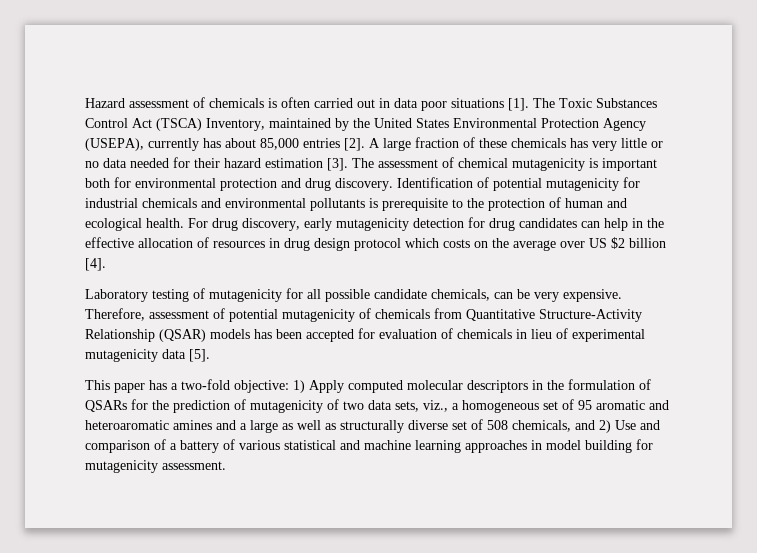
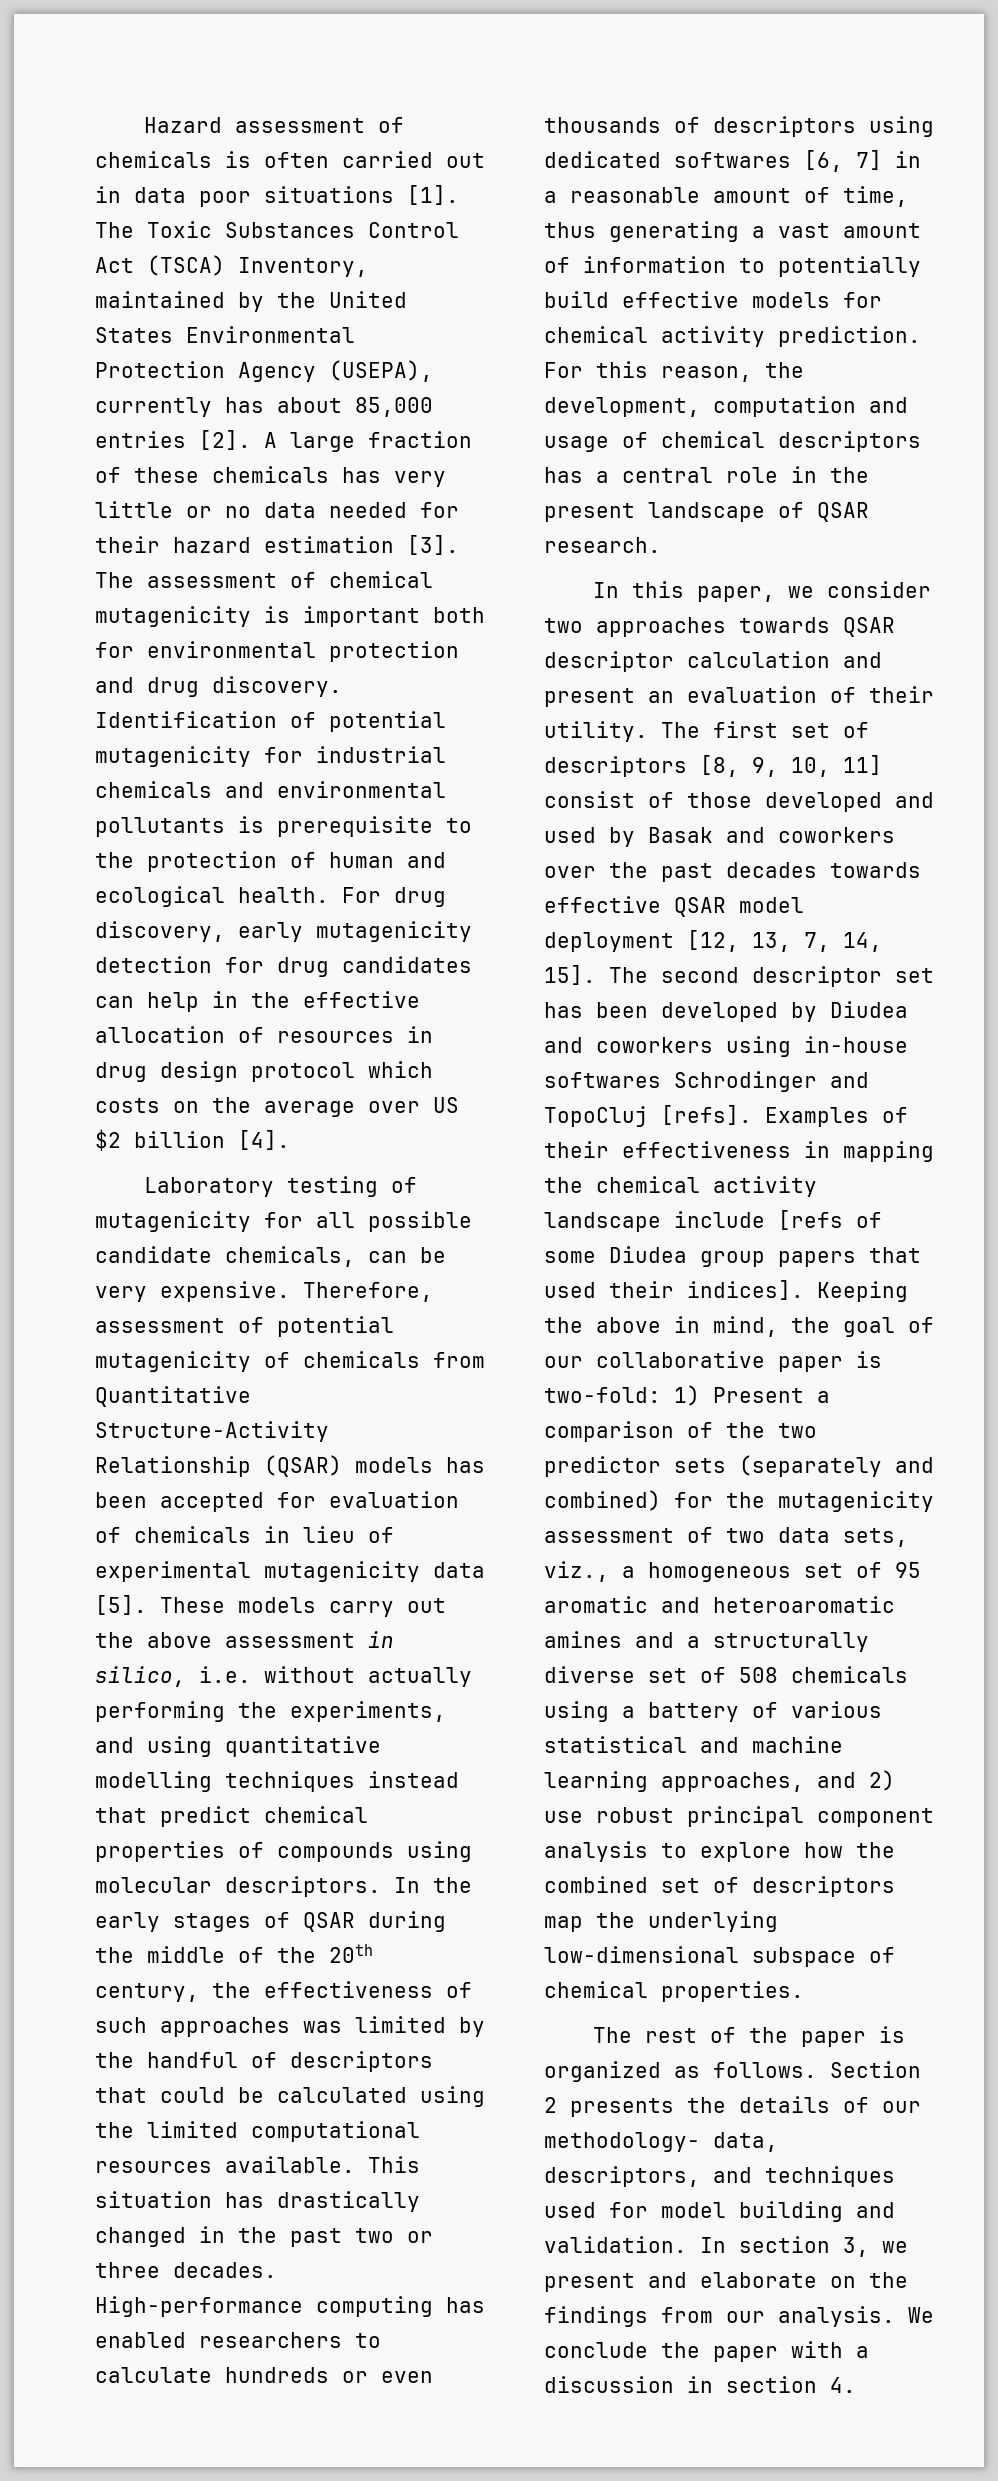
- Therefore, assessment of potential mutagenicity of chemicals from Quantitative Structure-Activity Relationship (QSAR) models has been accepted for evaluation of chemicals in lieu of experimental mutagenicity data [5].
- This paper has a two-fold objective: 1) Apply computed molecular descriptors in the formulation of QSARs for the prediction of mutagenicity of two data sets, viz., a homogeneous set of 95 aromatic and heteroaromatic amines and a large as well as structurally diverse set of 508 chemicals, and 2) Use and comparison of a battery of various statistical and machine learning approaches in model building for mutagenicity assessment.
+ Therefore, assessment of potential mutagenicity of chemicals from Quantitative Structure-Activity Relationship (QSAR) models has been accepted for evaluation of chemicals in lieu of experimental mutagenicity data [5]. These models carry out the above assessment in silico, i.e. without actually performing the experiments, and using quantitative modelling techniques instead that predict chemical properties of compounds using molecular descriptors. In the early stages of QSAR during the middle of the 20th century, the effectiveness of such approaches was limited by the handful of descriptors that could be calculated using the limited computational resources available. This situation has drastically changed in the past two or three decades. High-performance computing has enabled researchers to calculate hundreds or even thousands of descriptors using dedicated softwares [6, 7] in a reasonable amount of time, thus generating a vast amount of information to potentially build effective models for chemical activity prediction. For this reason, the development, computation and usage of chemical descriptors has a central role in the present landscape of QSAR research.
+ In this paper, we consider two approaches towards QSAR descriptor calculation and present an evaluation of their utility. The first set of descriptors [8, 9, 10, 11] consist of those developed and used by Basak and coworkers over the past decades towards effective QSAR model deployment [12, 13, 7, 14, 15]. The second descriptor set has been developed by Diudea and coworkers using in-house softwares Schrodinger and TopoCluj [refs]. Examples of their effectiveness in mapping the chemical activity landscape include [refs of some Diudea group papers that used their indices]. Keeping the above in mind, the goal of our collaborative paper is two-fold: 1) Present a comparison of the two predictor sets (separately and combined) for the mutagenicity assessment of two data sets, viz., a homogeneous set of 95 aromatic and heteroaromatic amines and a structurally diverse set of 508 chemicals using a battery of various statistical and machine learning approaches, and 2) use robust principal component analysis to explore how the combined set of descriptors map the underlying low-dimensional subspace of chemical properties.
+ The rest of the paper is organized as follows. Section 2 presents the details of our methodology- data, descriptors, and techniques used for model building and validation. In section 3, we present and elaborate on the findings from our analysis. We conclude the paper with a discussion in section 4.

